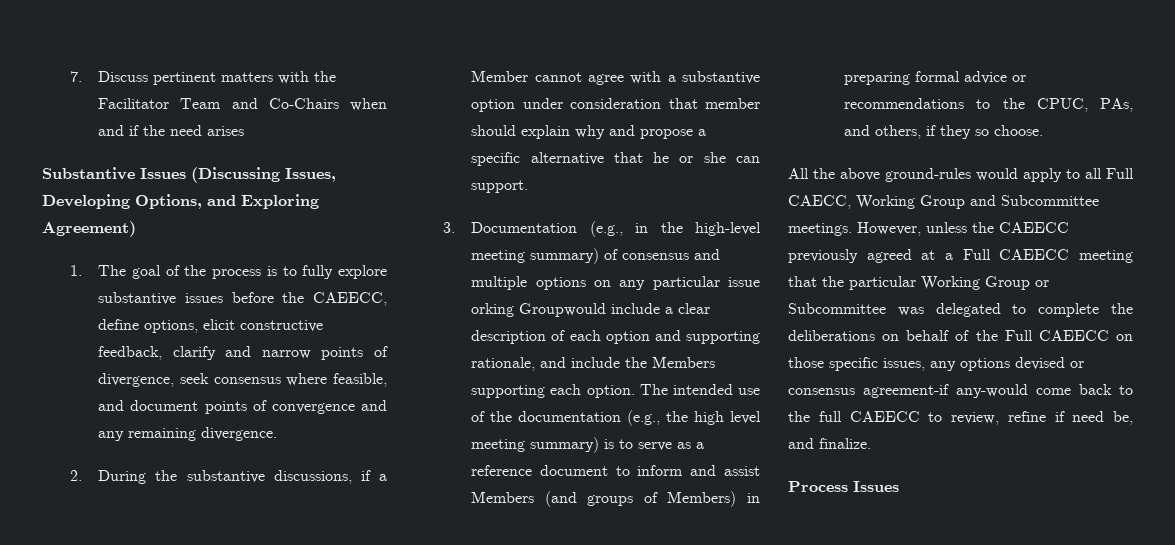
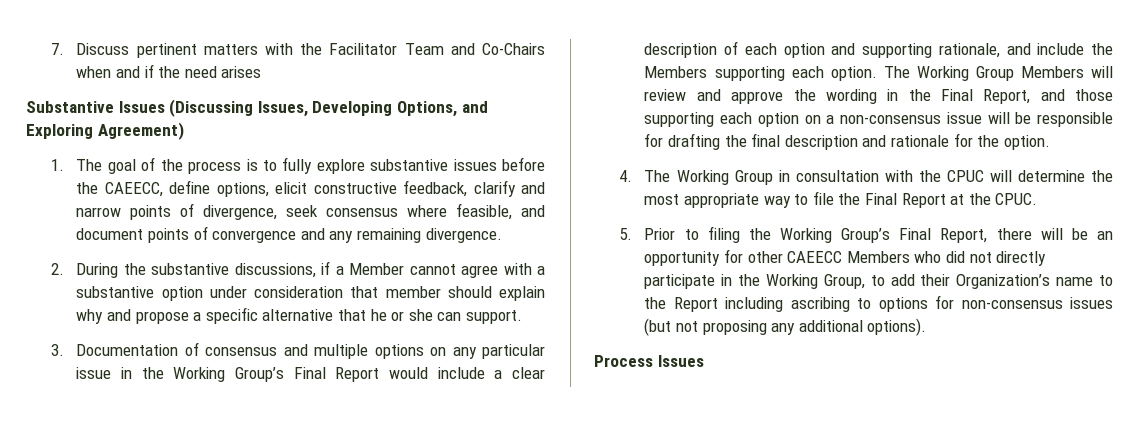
- 3. Documentation (e.g., in the high-level meeting summary) of consensus and multiple options on any particular issue orking Groupwould include a clear description of each option and supporting rationale, and include the Members supporting each option.
+ 3. Documentation of consensus and multiple options on any particular issue in the Working Group’s Final Report would include a clear description of each option and supporting rationale, and include the Members supporting each option.
- The intended use of the documentation (e.g., the high level meeting summary) is to serve as a reference document to inform and assist Members (and groups of Members) in preparing formal advice or recommendations to the CPUC, PAs, and others, if they so choose.
- All the above ground-rules would apply to all Full CAECC, Working Group and Subcommittee meetings. However, unless the CAEECC previously agreed at a Full CAEECC meeting that the particular Working Group or Subcommittee was delegated to complete the deliberations on behalf of the Full CAEECC on those specific issues, any options devised or consensus agreement-if any-would come back to the full CAEECC to review, refine if need be, and finalize.
+ The Working Group Members will review and approve the wording in the Final Report, and those supporting each option on a non-consensus issue will be responsible for drafting the final description and rationale for the option.
+ 4. The Working Group in consultation with the CPUC will determine the most appropriate way to file the Final Report at the CPUC.
+ 5. Prior to filing the Working Group’s Final Report, there will be an opportunity for other CAEECC Members who did not directly participate in the Working Group, to add their Organization’s name to the Report including ascribing to options for non-consensus issues (but not proposing any additional options).

